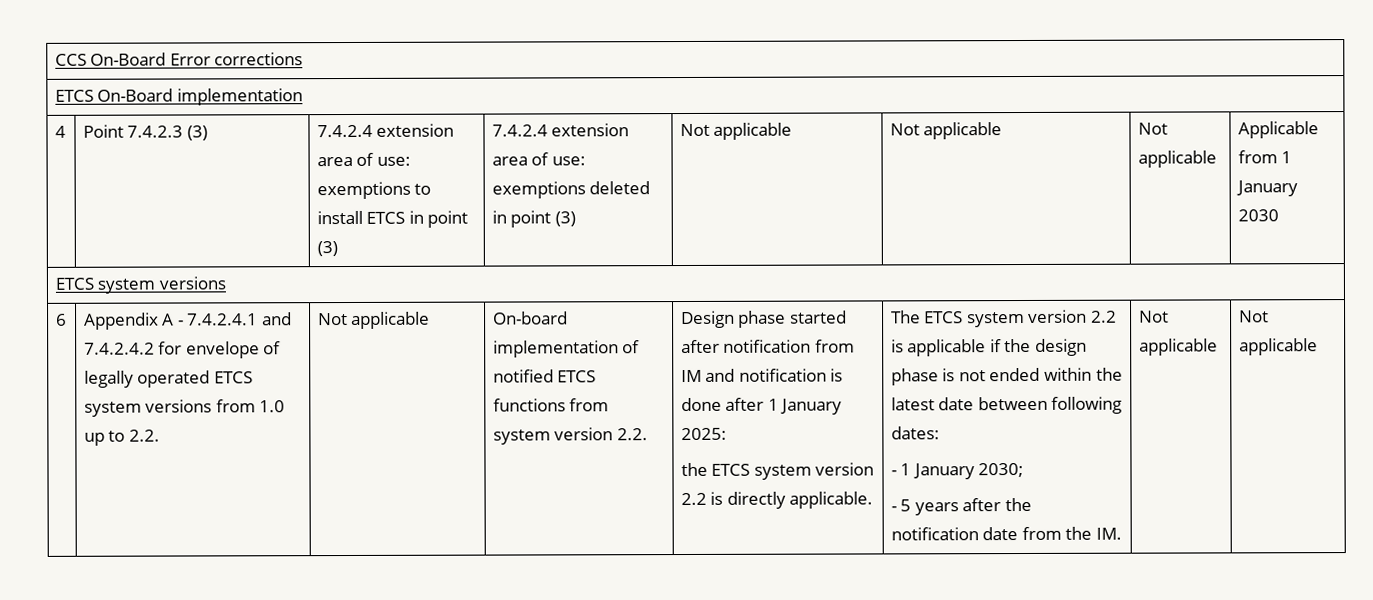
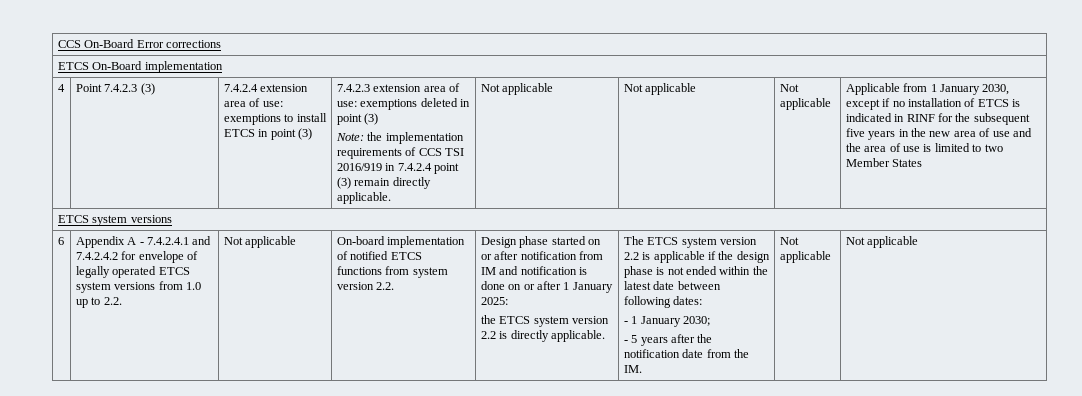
- 7.4.2.4 extension area of use: exemptions deleted in point (3)
+ 7.4.2.3 extension area of use: exemptions deleted in point (3)
+ Note: the implementation requirements of CCS TSI 2016/919 in 7.4.2.4 point (3) remain directly applicable.
- Applicable from 1 January 2030
+ Applicable from 1 January 2030, except if no installation of ETCS is indicated in RINF for the subsequent five years in the new area of use and the area of use is limited to two Member States
- Design phase started after notification from IM and notification is done after 1 January 2025:
+ Design phase started on or after notification from IM and notification is done on or after 1 January 2025:

